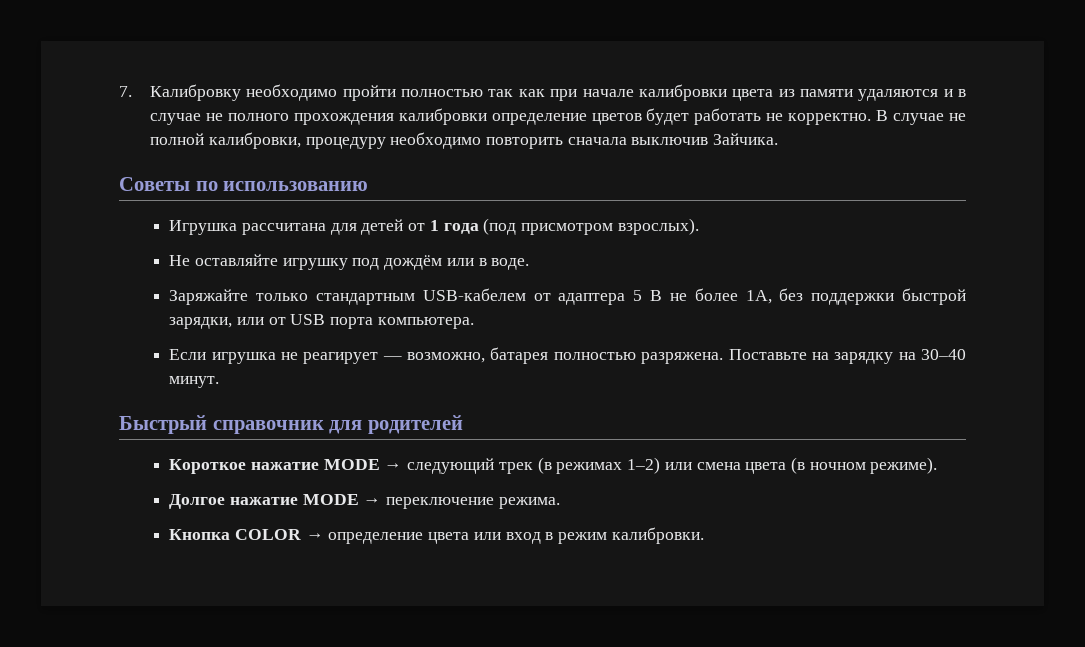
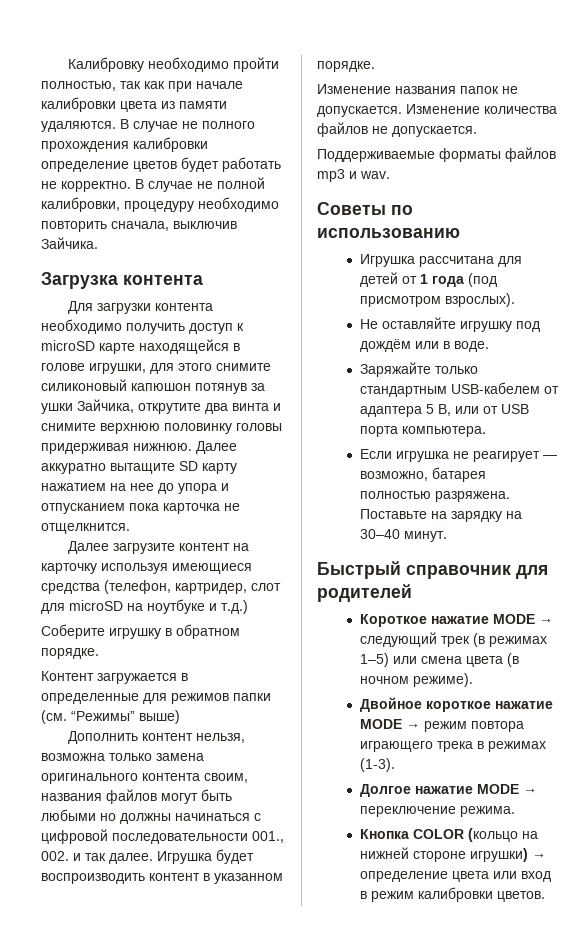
- 7. Калибровку необходимо пройти полностью так как при начале калибровки цвета из памяти удаляются и в случае не полного прохождения калибровки определение цветов будет работать не корректно.
+ Калибровку необходимо пройти полностью, так как при начале калибровки цвета из памяти удаляются. В случае не полного прохождения калибровки определение цветов будет работать не корректно.
- В случае не полной калибровки, процедуру необходимо повторить сначала выключив Зайчика.
+ В случае не полной калибровки, процедуру необходимо повторить сначала, выключив Зайчика.
+ Загрузка контента
+ Для загрузки контента необходимо получить доступ к microSD карте находящейся в голове игрушки, для этого снимите силиконовый капюшон потянув за ушки Зайчика, открутите два винта и снимите верхнюю половинку головы придерживая нижнюю. Далее аккуратно вытащите SD карту нажатием на нее до упора и отпусканием пока карточка не отщелкнится.
+ Далее загрузите контент на карточку используя имеющиеся средства (телефон, картридер, слот для microSD на ноутбуке и т.д.)
+ Соберите игрушку в обратном порядке.
+ Контент загружается в определенные для режимов папки (см. “Режимы” выше)
+ Дополнить контент нельзя, возможна только замена оригинального контента своим, названия файлов могут быть любыми но должны начинаться с цифровой последовательности 001., 002. и так далее. Игрушка будет воспроизводить контент в указанном порядке.
+ Изменение названия папок не допускается. Изменение количества файлов не допускается.
+ Поддерживаемые форматы файлов mp3 и wav.
- Заряжайте только стандартным USB-кабелем от адаптера 5 В не более 1A, без поддержки быстрой зарядки, или от USB порта компьютера.
+ Заряжайте только стандартным USB-кабелем от адаптера 5 В, или от USB порта компьютера.
- Короткое нажатие MODE → следующий трек (в режимах 1–2) или смена цвета (в ночном режиме).
+ Короткое нажатие MODE → следующий трек (в режимах 1–5) или смена цвета (в ночном режиме).
+ Двойное короткое нажатие MODE → режим повтора играющего трека в режимах (1-3).
- Кнопка COLOR → определение цвета или вход в режим калибровки.
+ Кнопка COLOR (кольцо на нижней стороне игрушки) → определение цвета или вход в режим калибровки цветов.

